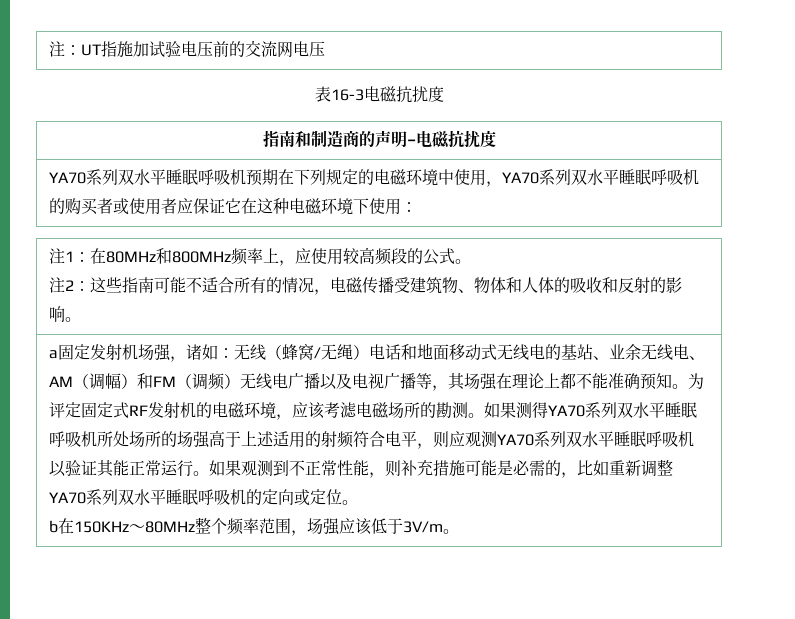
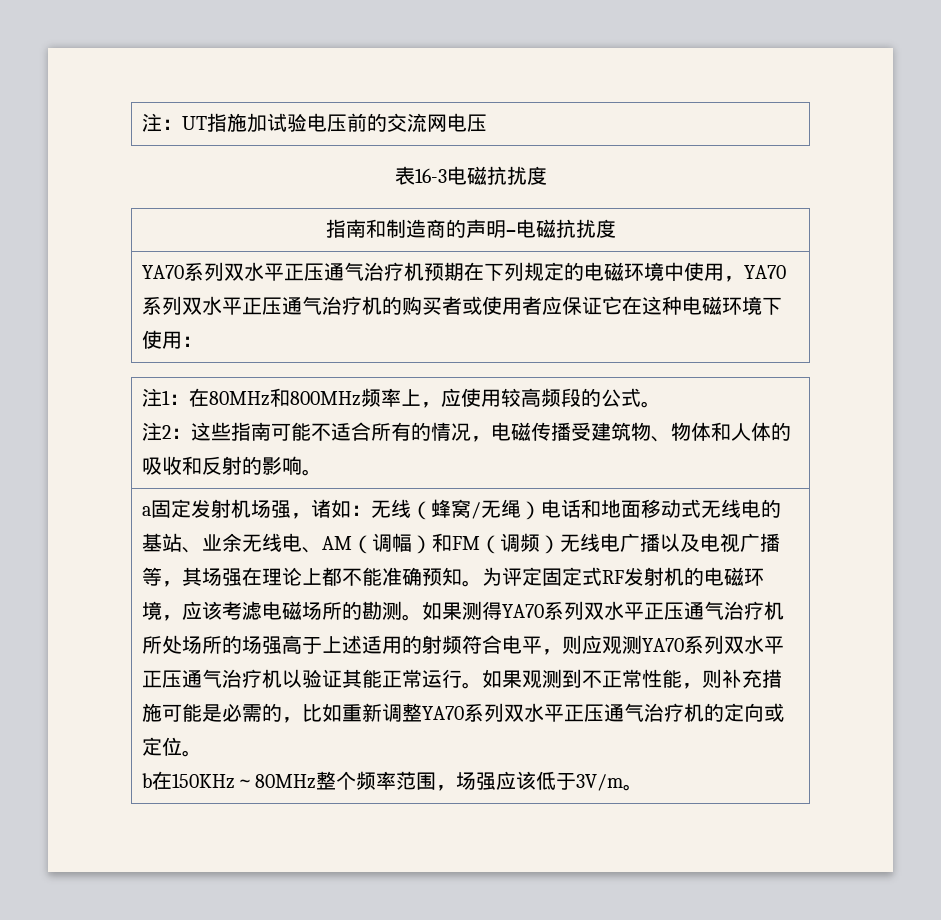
- YA70系列双水平睡眠呼吸机预期在下列规定的电磁环境中使用，YA70系列双水平睡眠呼吸机的购买者或使用者应保证它在这种电磁环境下使用：
+ YA70系列双水平正压通气治疗机预期在下列规定的电磁环境中使用，YA70系列双水平正压通气治疗机的购买者或使用者应保证它在这种电磁环境下使用：
- 如果测得YA70系列双水平睡眠呼吸机所处场所的场强高于上述适用的射频符合电平，则应观测YA70系列双水平睡眠呼吸机以验证其能正常运行。
+ 如果测得YA70系列双水平正压通气治疗机所处场所的场强高于上述适用的射频符合电平，则应观测YA70系列双水平正压通气治疗机以验证其能正常运行。
- 如果观测到不正常性能，则补充措施可能是必需的，比如重新调整YA70系列双水平睡眠呼吸机的定向或定位。
+ 如果观测到不正常性能，则补充措施可能是必需的，比如重新调整YA70系列双水平正压通气治疗机的定向或定位。

